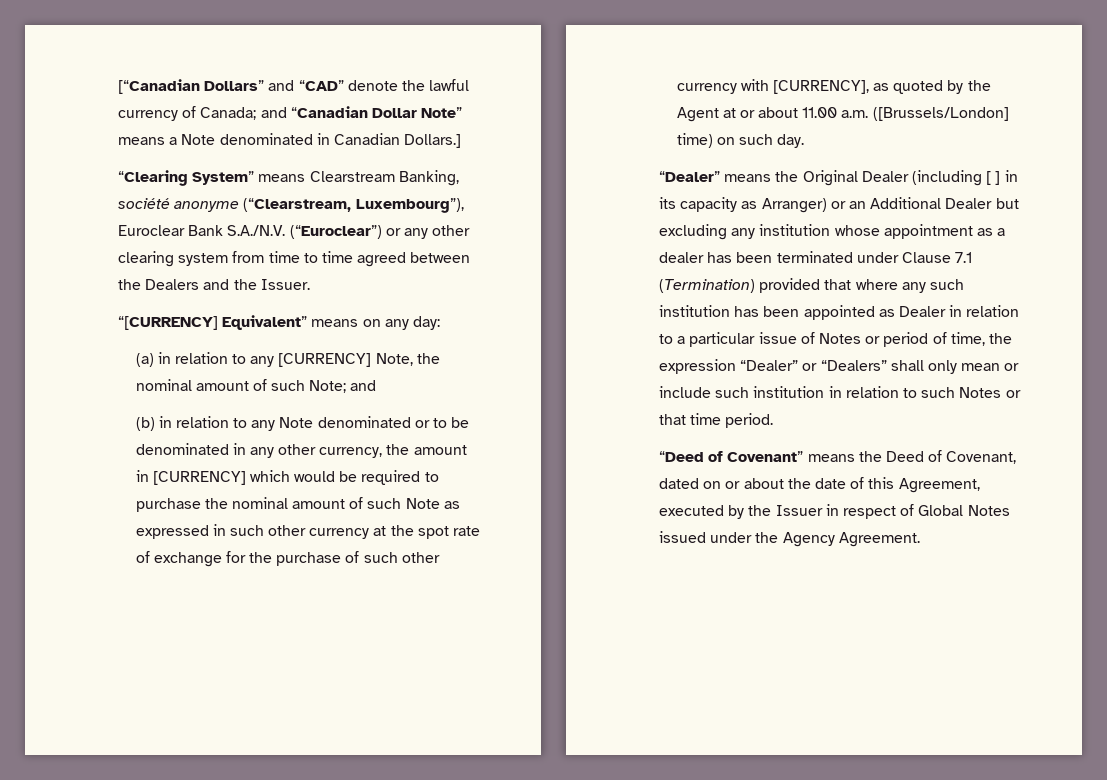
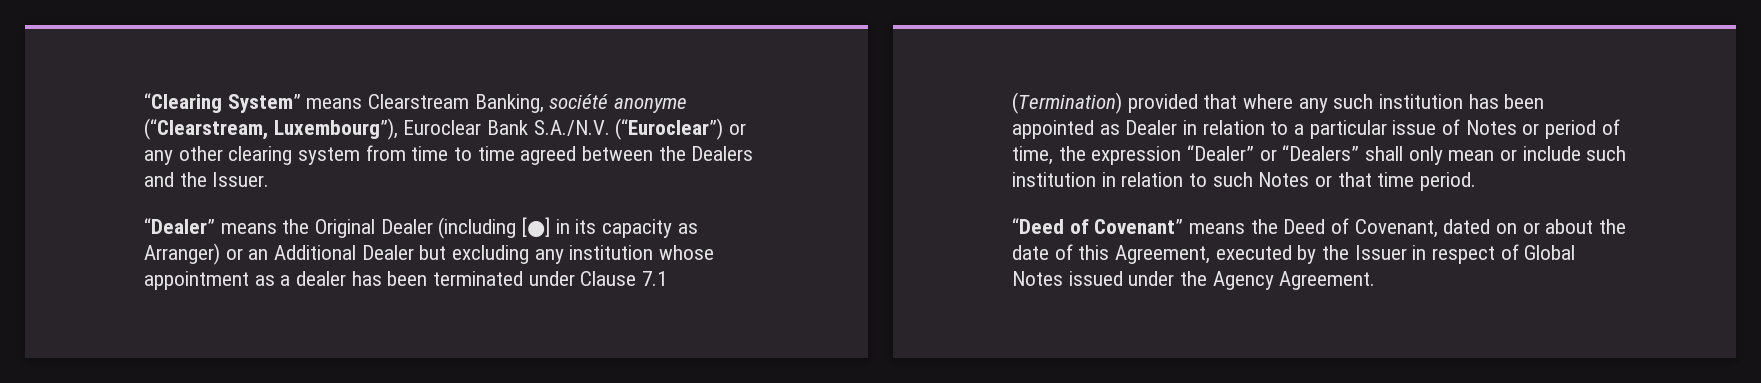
- [“Canadian Dollars” and “CAD” denote the lawful currency of Canada; and “Canadian Dollar Note” means a Note denominated in Canadian Dollars.]
- “[CURRENCY] Equivalent” means on any day:
- (a) in relation to any [CURRENCY] Note, the nominal amount of such Note; and
- (b) in relation to any Note denominated or to be denominated in any other currency, the amount in [CURRENCY] which would be required to purchase the nominal amount of such Note as expressed in such other currency at the spot rate of exchange for the purchase of such other currency with [CURRENCY], as quoted by the Agent at or about 11.00 a.m. ([Brussels/London] time) on such day.
- “Dealer” means the Original Dealer (including [ ] in its capacity as Arranger) or an Additional Dealer but excluding any institution whose appointment as a dealer has been terminated under Clause 7.1 (Termination) provided that where any such institution has been appointed as Dealer in relation to a particular issue of Notes or period of time, the expression “Dealer” or “Dealers” shall only mean or include such institution in relation to such Notes or that time period.
+ “Dealer” means the Original Dealer (including [●] in its capacity as Arranger) or an Additional Dealer but excluding any institution whose appointment as a dealer has been terminated under Clause 7.1 (Termination) provided that where any such institution has been appointed as Dealer in relation to a particular issue of Notes or period of time, the expression “Dealer” or “Dealers” shall only mean or include such institution in relation to such Notes or that time period.

